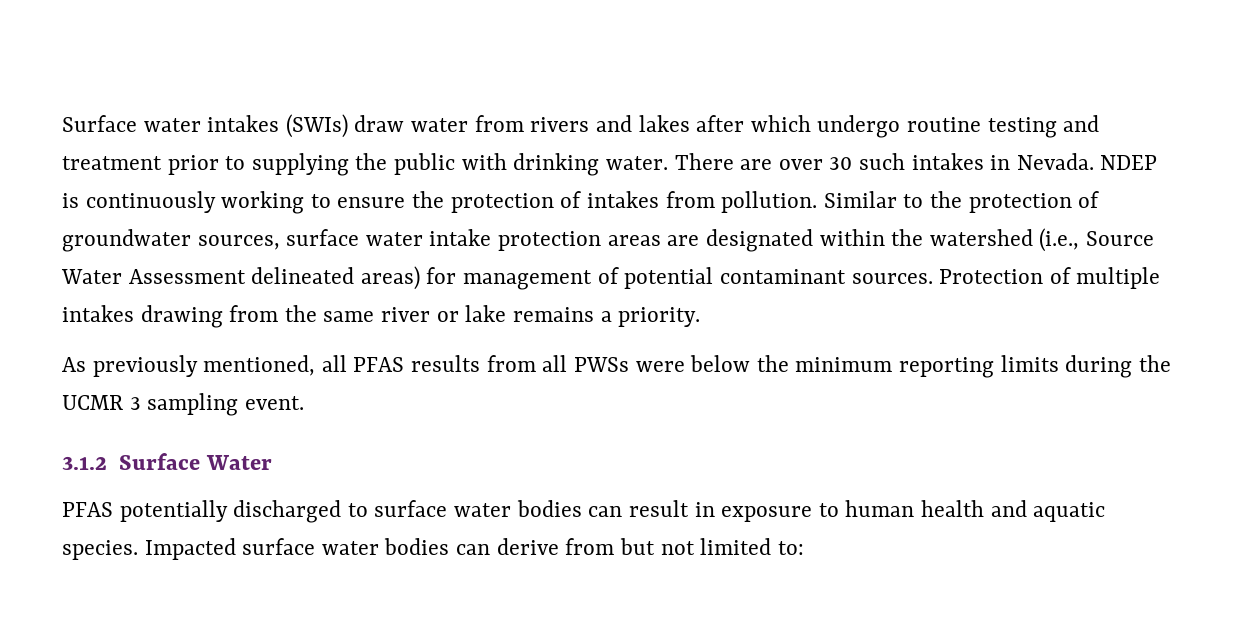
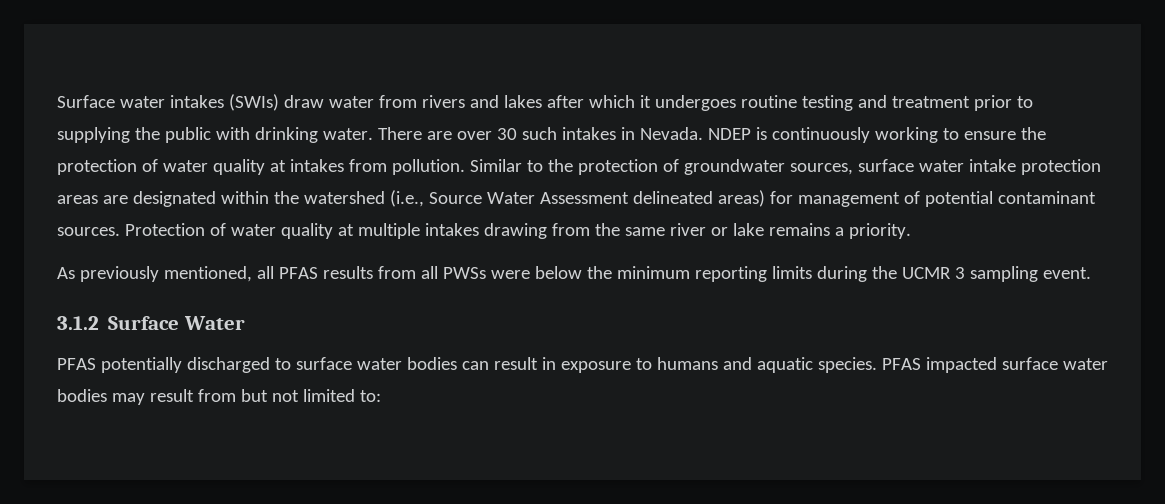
- Surface water intakes (SWIs) draw water from rivers and lakes after which undergo routine testing and treatment prior to supplying the public with drinking water.
+ Surface water intakes (SWIs) draw water from rivers and lakes after which it undergoes routine testing and treatment prior to supplying the public with drinking water.
- NDEP is continuously working to ensure the protection of intakes from pollution.
+ NDEP is continuously working to ensure the protection of water quality at intakes from pollution.
- Protection of multiple intakes drawing from the same river or lake remains a priority.
+ Protection of water quality at multiple intakes drawing from the same river or lake remains a priority.
- PFAS potentially discharged to surface water bodies can result in exposure to human health and aquatic species.
+ PFAS potentially discharged to surface water bodies can result in exposure to humans and aquatic species.
- Impacted surface water bodies can derive from but not limited to:
+ PFAS impacted surface water bodies may result from but not limited to:

